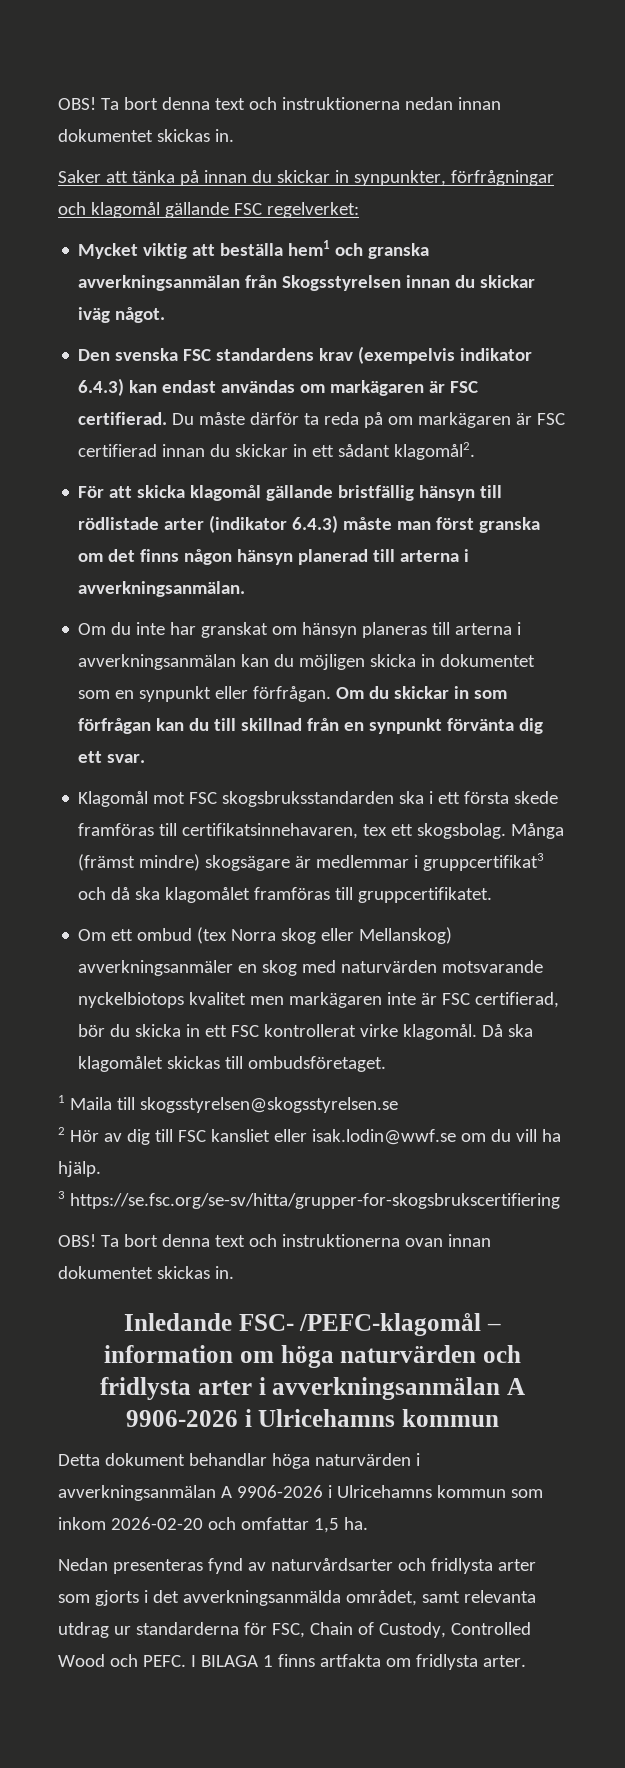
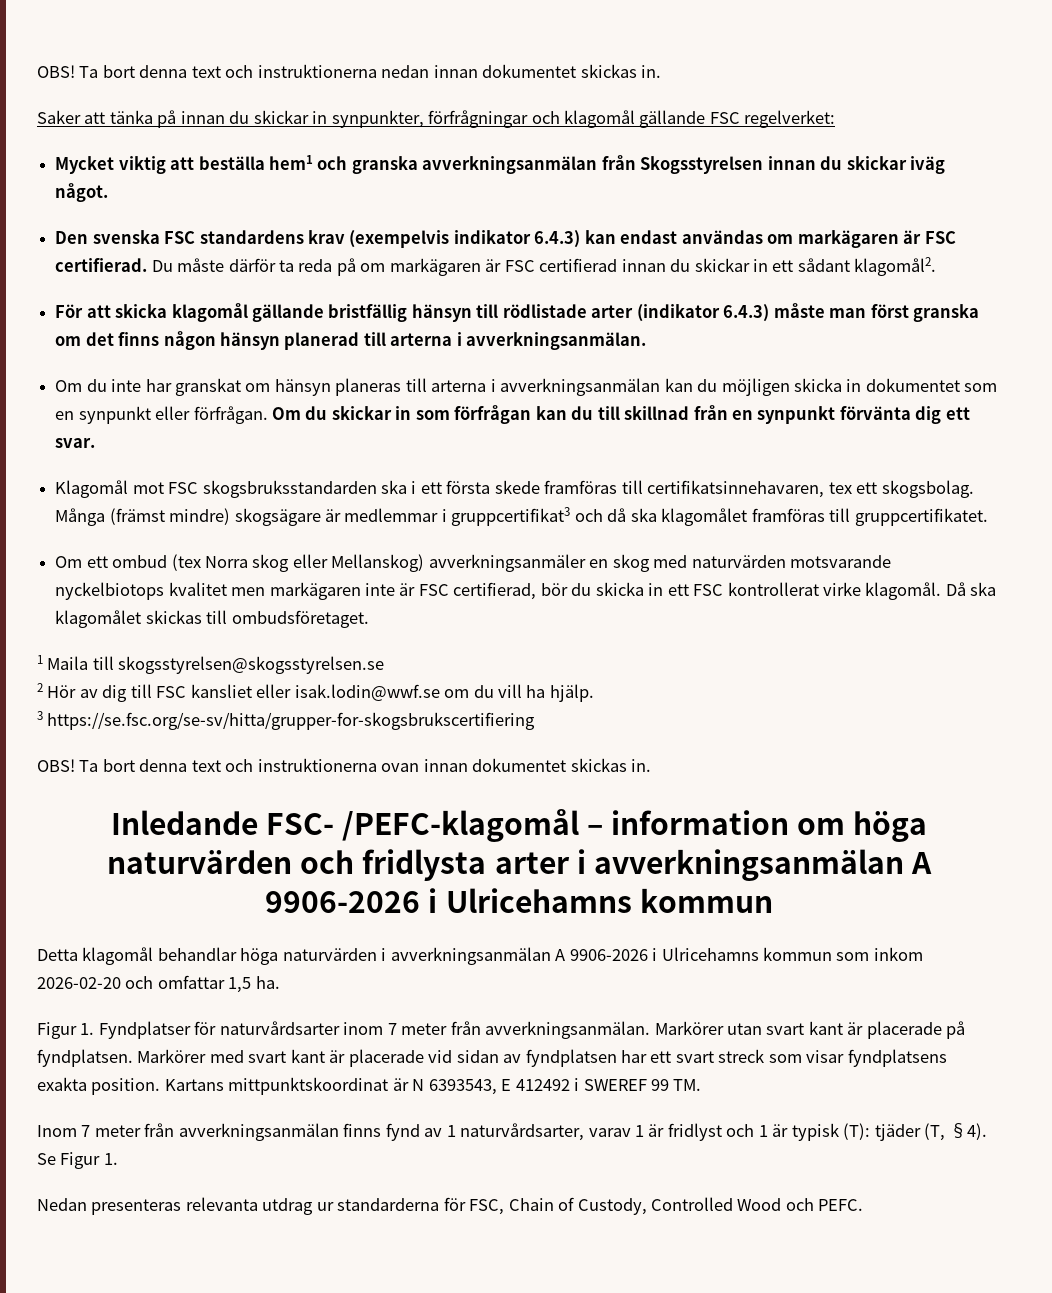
- Detta dokument behandlar höga naturvärden i avverkningsanmälan A 9906-2026 i Ulricehamns kommun som inkom 2026-02-20 och omfattar 1,5 ha.
+ Detta klagomål behandlar höga naturvärden i avverkningsanmälan A 9906-2026 i Ulricehamns kommun som inkom 2026-02-20 och omfattar 1,5 ha.
- Nedan presenteras fynd av naturvårdsarter och fridlysta arter som gjorts i det avverkningsanmälda området, samt relevanta utdrag ur standarderna för FSC, Chain of Custody, Controlled Wood och PEFC. I BILAGA 1 finns artfakta om fridlysta arter.
+ Figur 1. Fyndplatser för naturvårdsarter inom 7 meter från avverkningsanmälan. Markörer utan svart kant är placerade på fyndplatsen. Markörer med svart kant är placerade vid sidan av fyndplatsen har ett svart streck som visar fyndplatsens exakta position. Kartans mittpunktskoordinat är N 6393543, E 412492 i SWEREF 99 TM.
+ Inom 7 meter från avverkningsanmälan finns fynd av 1 naturvårdsarter, varav 1 är fridlyst och 1 är typisk (T): tjäder (T, §4). Se Figur 1.
+ Nedan presenteras relevanta utdrag ur standarderna för FSC, Chain of Custody, Controlled Wood och PEFC.

